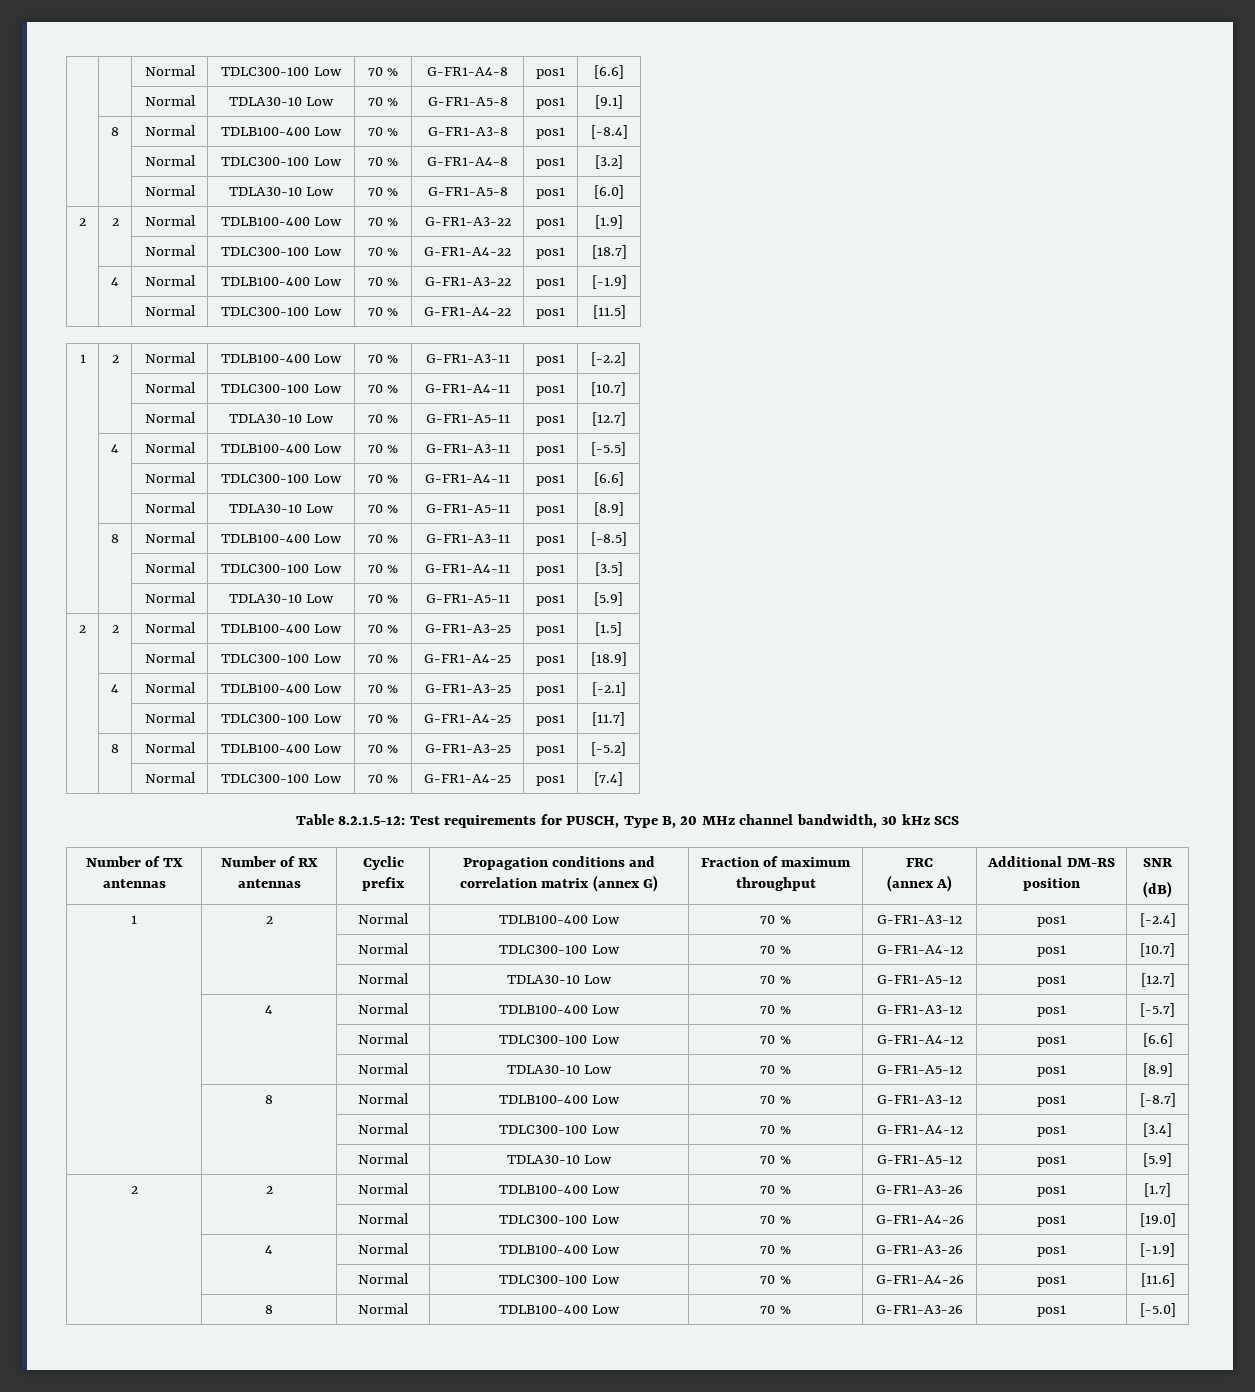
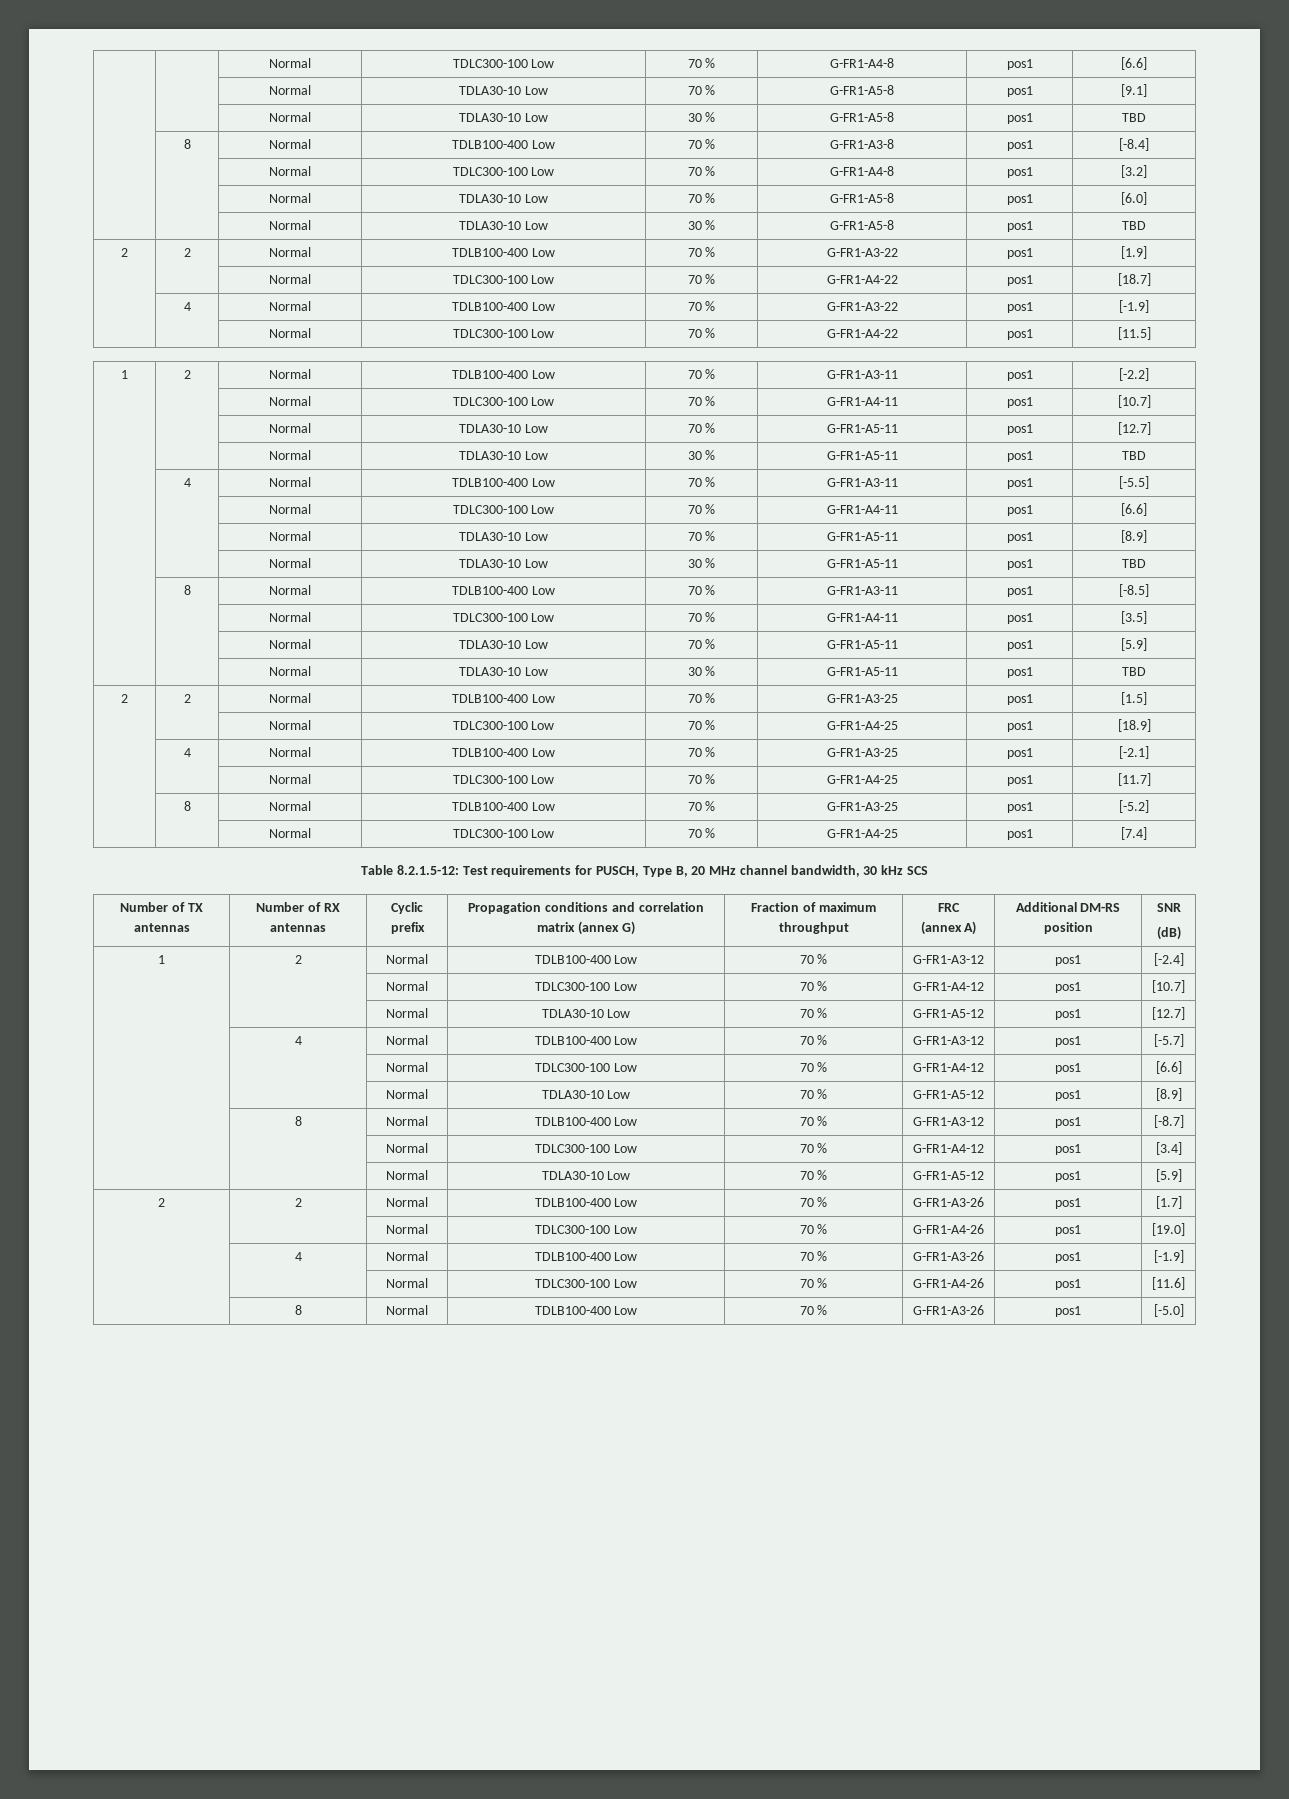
  | | Normal | TDLA30-10 Low | 70 % | G-FR1-A5-8 | pos1 | [9.1]
+ | | Normal | TDLA30-10 Low | 30 % | G-FR1-A5-8 | pos1 | TBD
  | | Normal | TDLA30-10 Low | 70 % | G-FR1-A5-8 | pos1 | [6.0]
+ | | Normal | TDLA30-10 Low | 30 % | G-FR1-A5-8 | pos1 | TBD
  | | Normal | TDLA30-10 Low | 70 % | G-FR1-A5-11 | pos1 | [12.7]
+ | | Normal | TDLA30-10 Low | 30 % | G-FR1-A5-11 | pos1 | TBD
  | | Normal | TDLA30-10 Low | 70 % | G-FR1-A5-11 | pos1 | [8.9]
+ | | Normal | TDLA30-10 Low | 30 % | G-FR1-A5-11 | pos1 | TBD
  | | Normal | TDLA30-10 Low | 70 % | G-FR1-A5-11 | pos1 | [5.9]
+ | | Normal | TDLA30-10 Low | 30 % | G-FR1-A5-11 | pos1 | TBD

